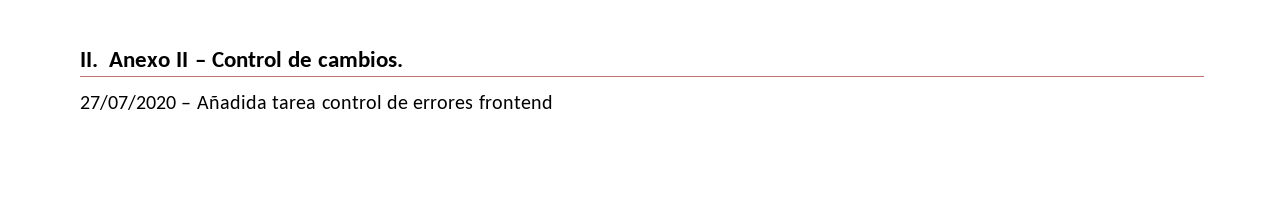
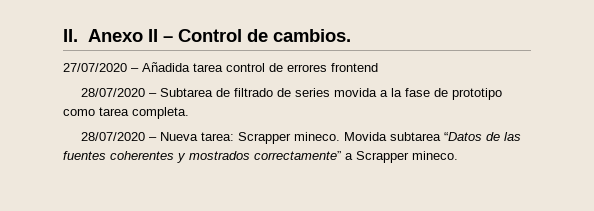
+ 28/07/2020 – Subtarea de filtrado de series movida a la fase de prototipo como tarea completa.
+ 28/07/2020 – Nueva tarea: Scrapper mineco. Movida subtarea “Datos de las fuentes coherentes y mostrados correctamente” a Scrapper mineco.

